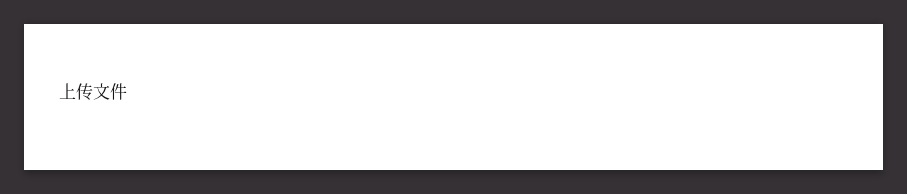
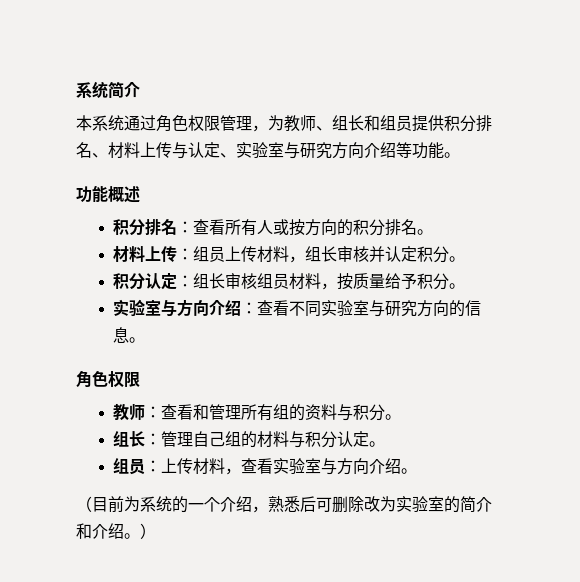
- 上传文件
+ 系统简介
+ 本系统通过角色权限管理，为教师、组长和组员提供积分排名、材料上传与认定、实验室与研究方向介绍等功能。
+ 功能概述
+ 积分排名：查看所有人或按方向的积分排名。
+ 材料上传：组员上传材料，组长审核并认定积分。
+ 积分认定：组长审核组员材料，按质量给予积分。
+ 实验室与方向介绍：查看不同实验室与研究方向的信息。
+ 角色权限
+ 教师：查看和管理所有组的资料与积分。
+ 组长：管理自己组的材料与积分认定。
+ 组员：上传材料，查看实验室与方向介绍。
+ （目前为系统的一个介绍，熟悉后可删除改为实验室的简介和介绍。）

